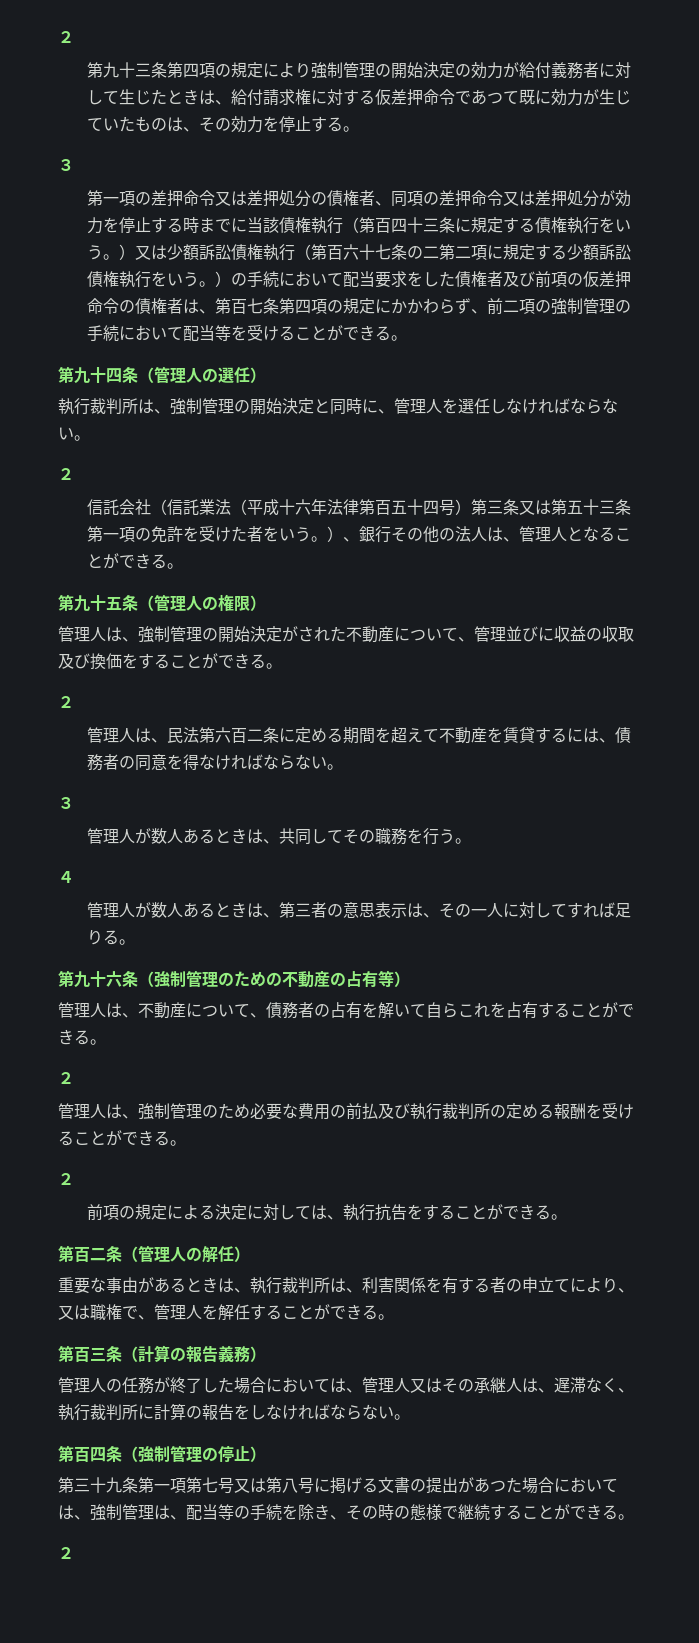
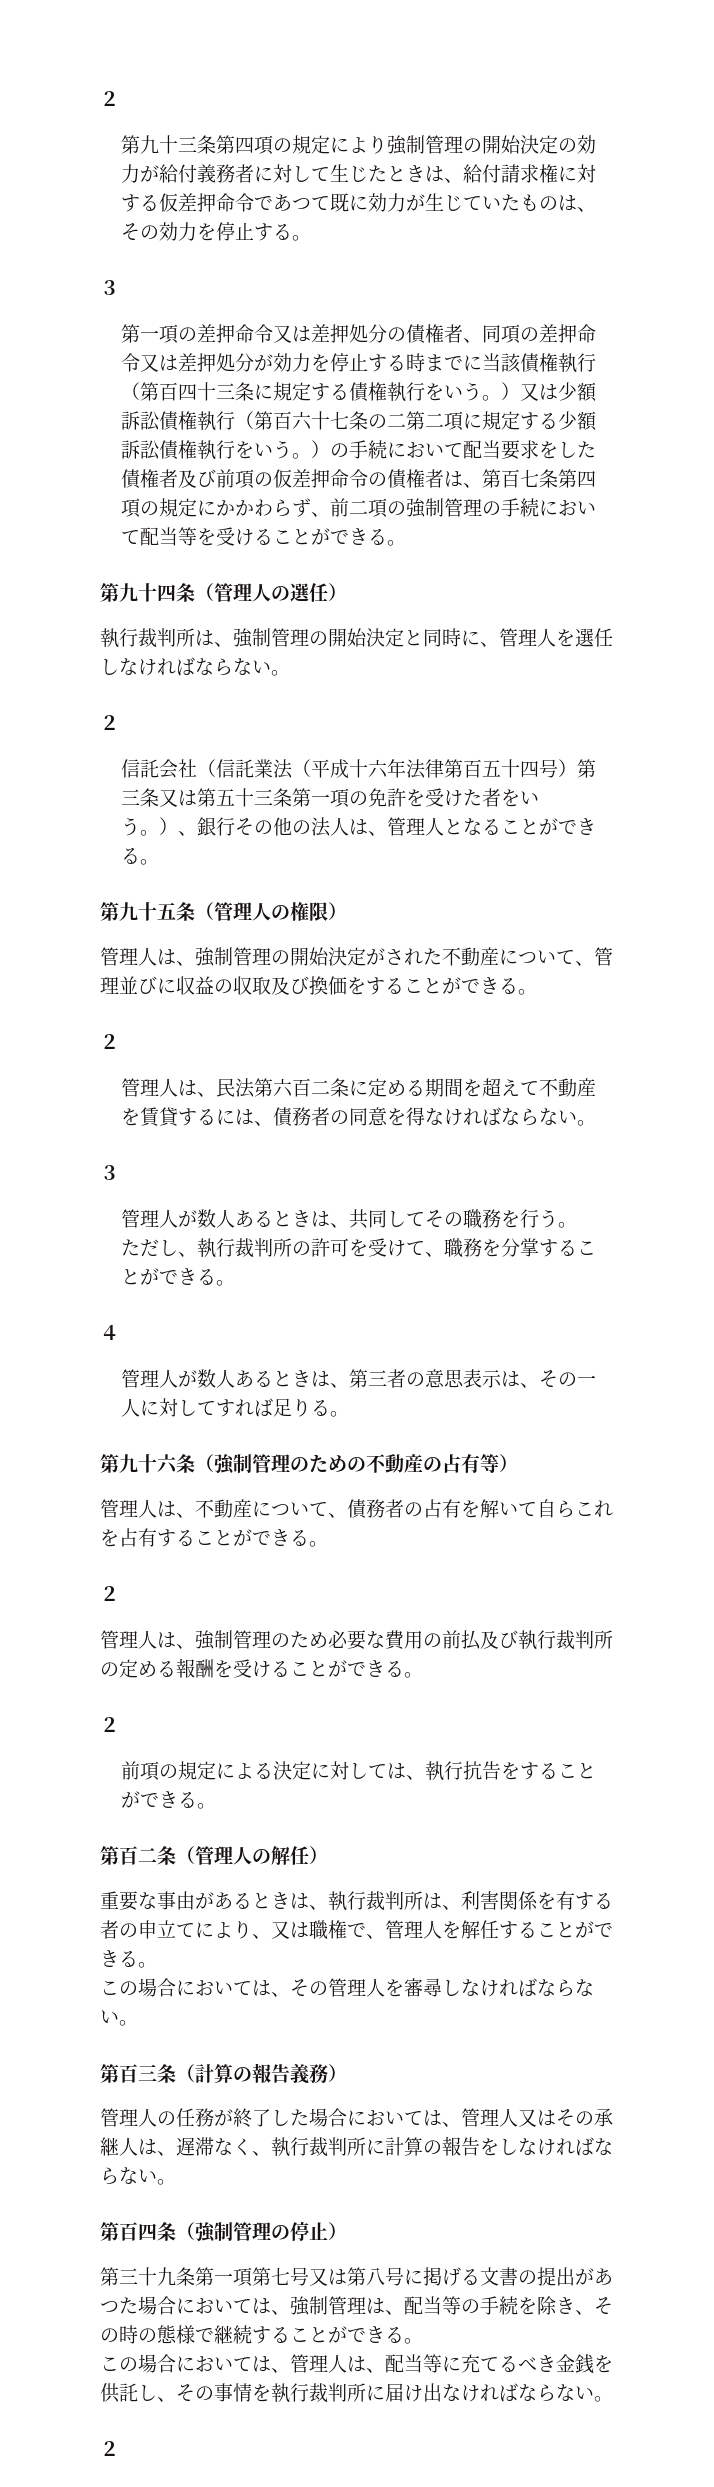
+ ただし、執行裁判所の許可を受けて、職務を分掌することができる。
+ この場合においては、その管理人を審尋しなければならない。
+ この場合においては、管理人は、配当等に充てるべき金銭を供託し、その事情を執行裁判所に届け出なければならない。

